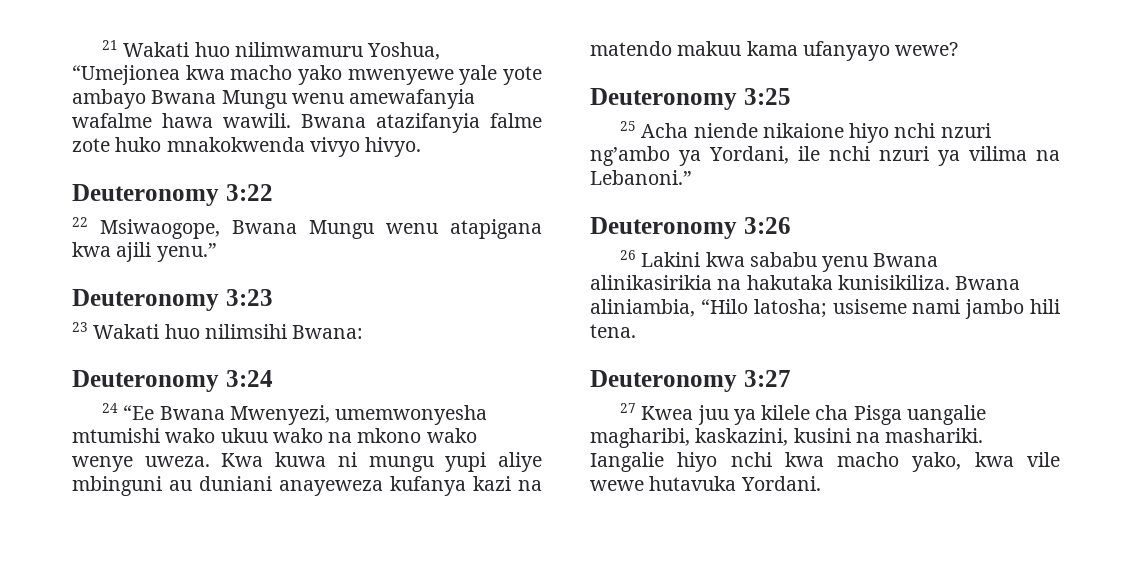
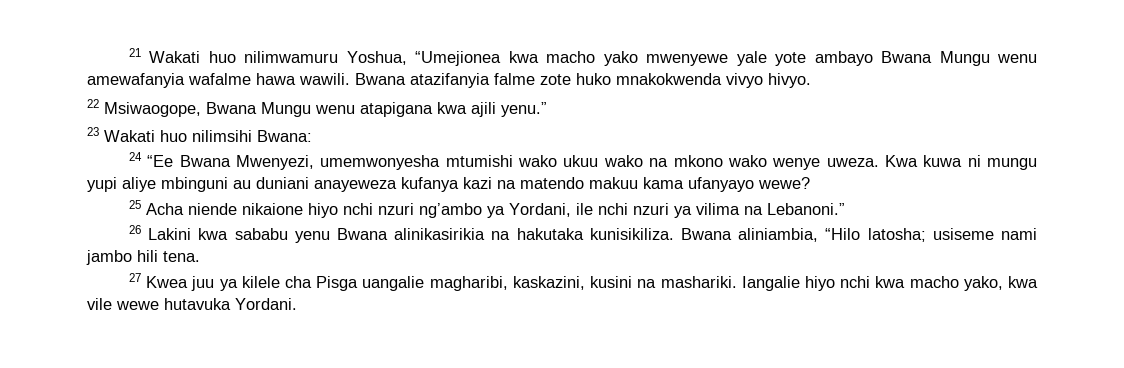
- Deuteronomy 3:22
- Deuteronomy 3:23
- Deuteronomy 3:24
- Deuteronomy 3:25
- Deuteronomy 3:26
- Deuteronomy 3:27

